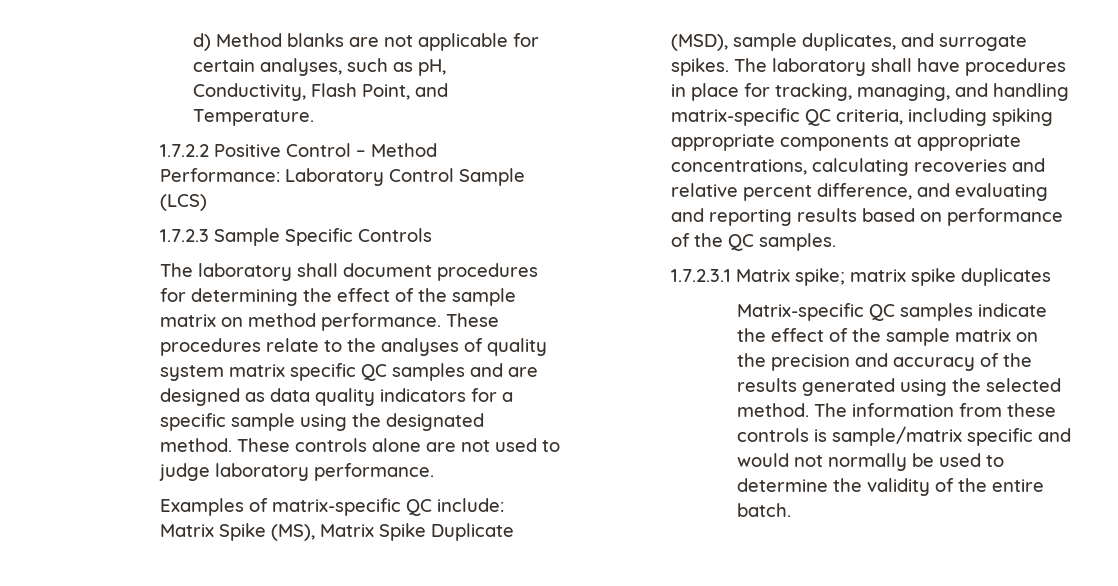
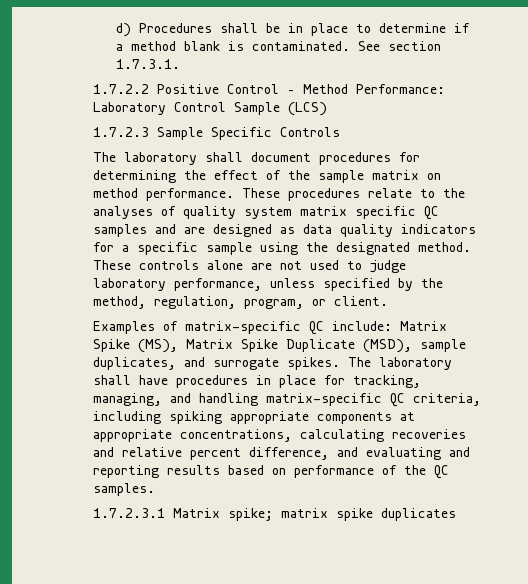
- d) Method blanks are not applicable for certain analyses, such as pH, Conductivity, Flash Point, and Temperature.
+ d) Procedures shall be in place to determine if a method blank is contaminated. See section 1.7.3.1.
- These controls alone are not used to judge laboratory performance.
+ These controls alone are not used to judge laboratory performance, unless specified by the method, regulation, program, or client.
- Matrix-specific QC samples indicate the effect of the sample matrix on the precision and accuracy of the results generated using the selected method. The information from these controls is sample/matrix specific and would not normally be used to determine the validity of the entire batch.

